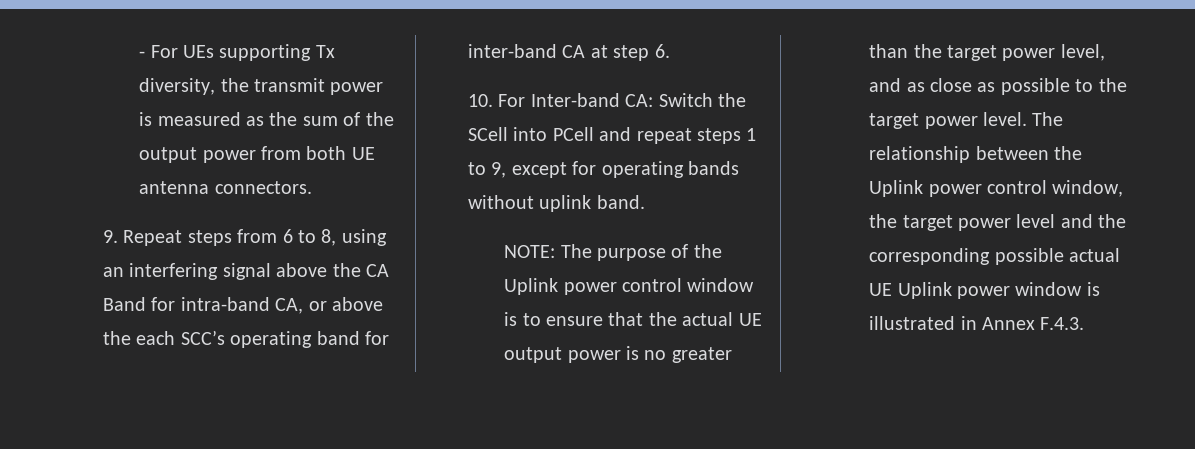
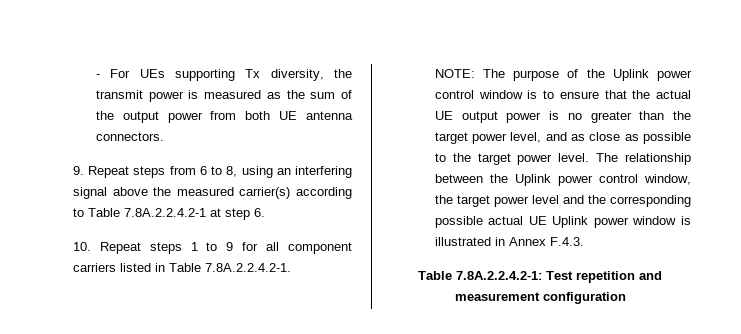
- 9. Repeat steps from 6 to 8, using an interfering signal above the CA Band for intra-band CA, or above the each SCC’s operating band for inter-band CA at step 6.
- 10. For Inter-band CA: Switch the SCell into PCell and repeat steps 1 to 9, except for operating bands without uplink band.
+ 9. Repeat steps from 6 to 8, using an interfering signal above the measured carrier(s) according to Table 7.8A.2.2.4.2-1 at step 6.
+ 10. Repeat steps 1 to 9 for all component carriers listed in Table 7.8A.2.2.4.2-1.
+ Table 7.8A.2.2.4.2-1: Test repetition and measurement configuration

